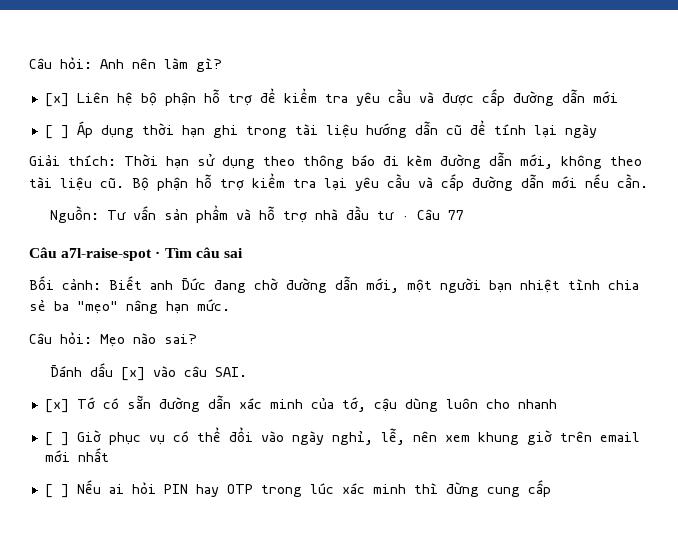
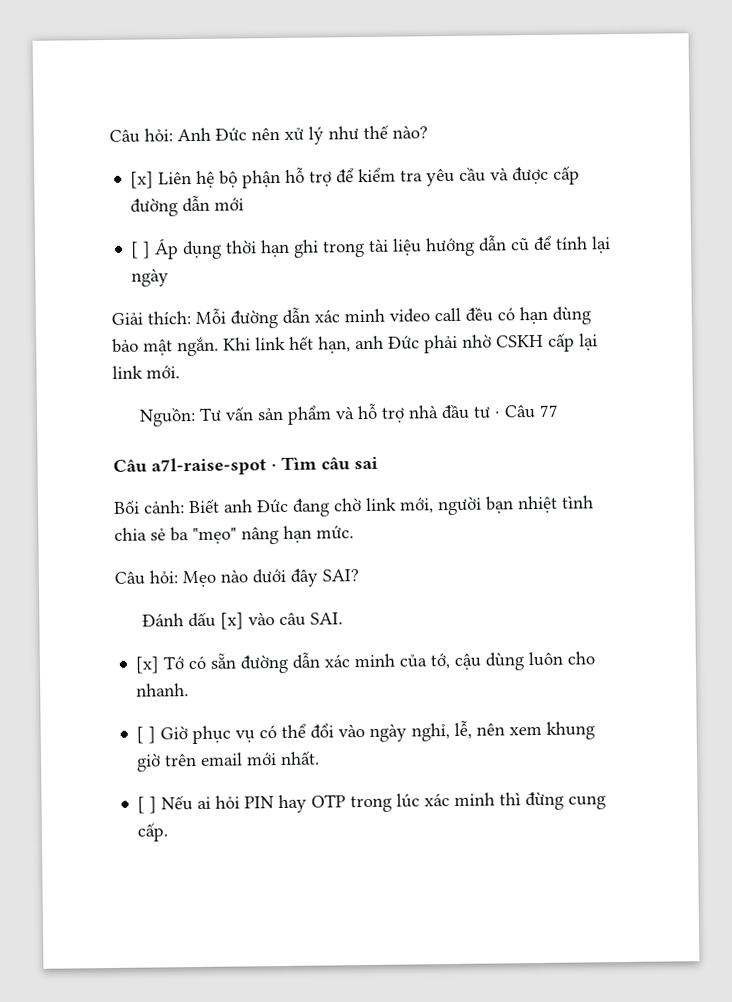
- Câu hỏi: Anh nên làm gì?
+ Câu hỏi: Anh Đức nên xử lý như thế nào?
- Giải thích: Thời hạn sử dụng theo thông báo đi kèm đường dẫn mới, không theo tài liệu cũ. Bộ phận hỗ trợ kiểm tra lại yêu cầu và cấp đường dẫn mới nếu cần.
+ Giải thích: Mỗi đường dẫn xác minh video call đều có hạn dùng bảo mật ngắn. Khi link hết hạn, anh Đức phải nhờ CSKH cấp lại link mới.
- Bối cảnh: Biết anh Đức đang chờ đường dẫn mới, một người bạn nhiệt tình chia sẻ ba "mẹo" nâng hạn mức.
+ Bối cảnh: Biết anh Đức đang chờ link mới, người bạn nhiệt tình chia sẻ ba "mẹo" nâng hạn mức.
- Câu hỏi: Mẹo nào sai?
+ Câu hỏi: Mẹo nào dưới đây SAI?
- [x] Tớ có sẵn đường dẫn xác minh của tớ, cậu dùng luôn cho nhanh
+ [x] Tớ có sẵn đường dẫn xác minh của tớ, cậu dùng luôn cho nhanh.
- [ ] Giờ phục vụ có thể đổi vào ngày nghỉ, lễ, nên xem khung giờ trên email mới nhất
+ [ ] Giờ phục vụ có thể đổi vào ngày nghỉ, lễ, nên xem khung giờ trên email mới nhất.
- [ ] Nếu ai hỏi PIN hay OTP trong lúc xác minh thì đừng cung cấp
+ [ ] Nếu ai hỏi PIN hay OTP trong lúc xác minh thì đừng cung cấp.

